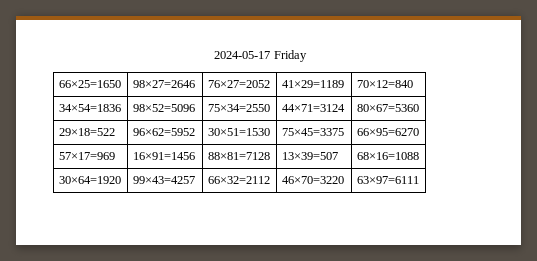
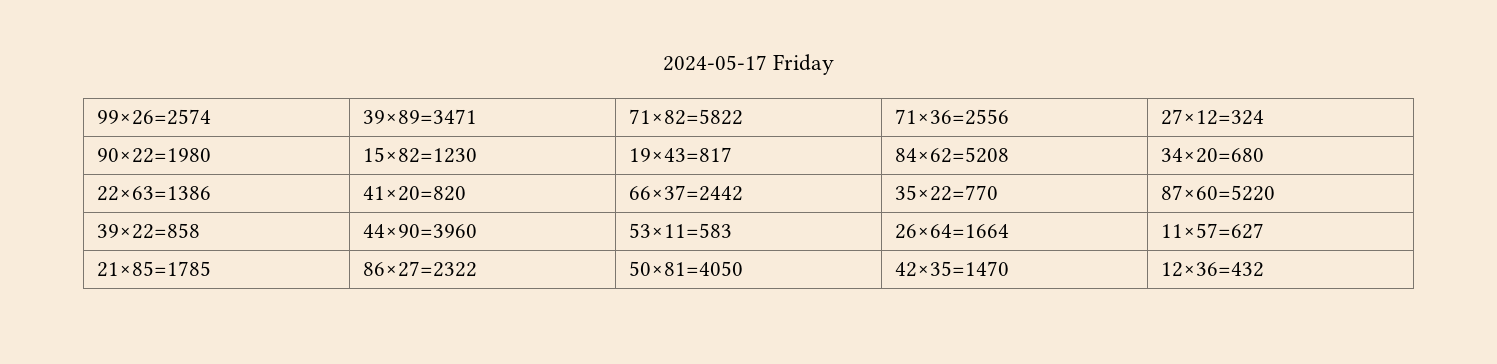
- 66×25=1650 | 98×27=2646 | 76×27=2052 | 41×29=1189 | 70×12=840
- 34×54=1836 | 98×52=5096 | 75×34=2550 | 44×71=3124 | 80×67=5360
- 29×18=522 | 96×62=5952 | 30×51=1530 | 75×45=3375 | 66×95=6270
- 57×17=969 | 16×91=1456 | 88×81=7128 | 13×39=507 | 68×16=1088
- 30×64=1920 | 99×43=4257 | 66×32=2112 | 46×70=3220 | 63×97=6111
+ 99×26=2574 | 39×89=3471 | 71×82=5822 | 71×36=2556 | 27×12=324
+ 90×22=1980 | 15×82=1230 | 19×43=817 | 84×62=5208 | 34×20=680
+ 22×63=1386 | 41×20=820 | 66×37=2442 | 35×22=770 | 87×60=5220
+ 39×22=858 | 44×90=3960 | 53×11=583 | 26×64=1664 | 11×57=627
+ 21×85=1785 | 86×27=2322 | 50×81=4050 | 42×35=1470 | 12×36=432

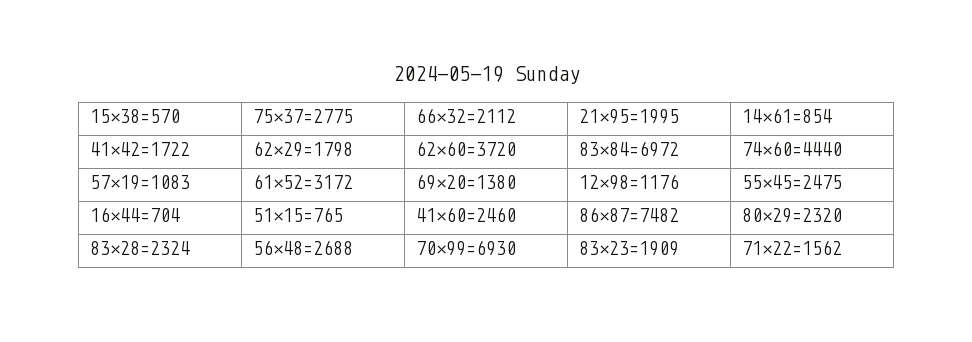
- 2024-05-17 Friday
- 99×26=2574 | 39×89=3471 | 71×82=5822 | 71×36=2556 | 27×12=324
- 90×22=1980 | 15×82=1230 | 19×43=817 | 84×62=5208 | 34×20=680
- 22×63=1386 | 41×20=820 | 66×37=2442 | 35×22=770 | 87×60=5220
- 39×22=858 | 44×90=3960 | 53×11=583 | 26×64=1664 | 11×57=627
- 21×85=1785 | 86×27=2322 | 50×81=4050 | 42×35=1470 | 12×36=432
+ 2024-05-19 Sunday
+ 15×38=570 | 75×37=2775 | 66×32=2112 | 21×95=1995 | 14×61=854
+ 41×42=1722 | 62×29=1798 | 62×60=3720 | 83×84=6972 | 74×60=4440
+ 57×19=1083 | 61×52=3172 | 69×20=1380 | 12×98=1176 | 55×45=2475
+ 16×44=704 | 51×15=765 | 41×60=2460 | 86×87=7482 | 80×29=2320
+ 83×28=2324 | 56×48=2688 | 70×99=6930 | 83×23=1909 | 71×22=1562

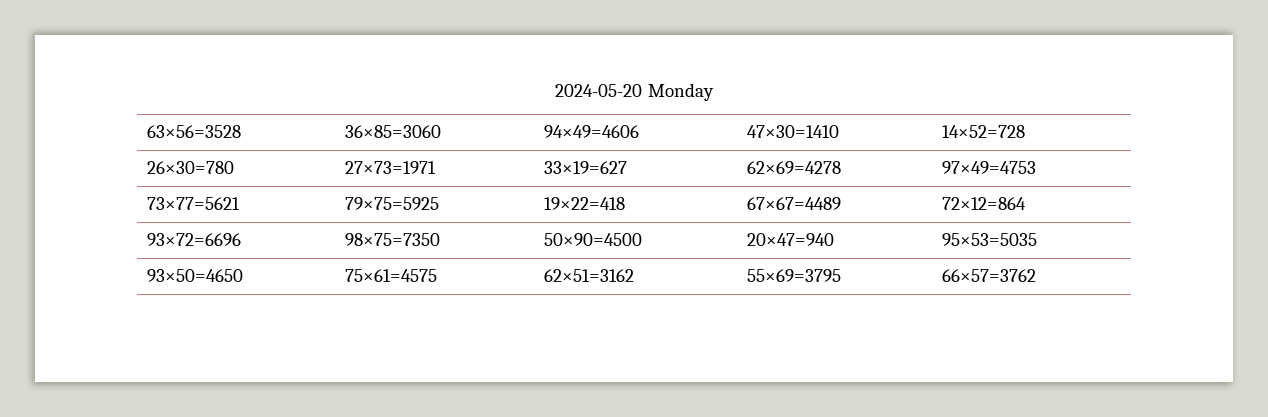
- 2024-05-19 Sunday
- 15×38=570 | 75×37=2775 | 66×32=2112 | 21×95=1995 | 14×61=854
- 41×42=1722 | 62×29=1798 | 62×60=3720 | 83×84=6972 | 74×60=4440
- 57×19=1083 | 61×52=3172 | 69×20=1380 | 12×98=1176 | 55×45=2475
- 16×44=704 | 51×15=765 | 41×60=2460 | 86×87=7482 | 80×29=2320
- 83×28=2324 | 56×48=2688 | 70×99=6930 | 83×23=1909 | 71×22=1562
+ 2024-05-20 Monday
+ 63×56=3528 | 36×85=3060 | 94×49=4606 | 47×30=1410 | 14×52=728
+ 26×30=780 | 27×73=1971 | 33×19=627 | 62×69=4278 | 97×49=4753
+ 73×77=5621 | 79×75=5925 | 19×22=418 | 67×67=4489 | 72×12=864
+ 93×72=6696 | 98×75=7350 | 50×90=4500 | 20×47=940 | 95×53=5035
+ 93×50=4650 | 75×61=4575 | 62×51=3162 | 55×69=3795 | 66×57=3762

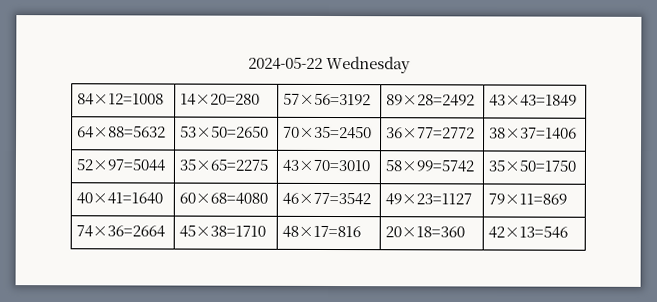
- 2024-05-20 Monday
- 63×56=3528 | 36×85=3060 | 94×49=4606 | 47×30=1410 | 14×52=728
- 26×30=780 | 27×73=1971 | 33×19=627 | 62×69=4278 | 97×49=4753
- 73×77=5621 | 79×75=5925 | 19×22=418 | 67×67=4489 | 72×12=864
- 93×72=6696 | 98×75=7350 | 50×90=4500 | 20×47=940 | 95×53=5035
- 93×50=4650 | 75×61=4575 | 62×51=3162 | 55×69=3795 | 66×57=3762
+ 2024-05-22 Wednesday
+ 84×12=1008 | 14×20=280 | 57×56=3192 | 89×28=2492 | 43×43=1849
+ 64×88=5632 | 53×50=2650 | 70×35=2450 | 36×77=2772 | 38×37=1406
+ 52×97=5044 | 35×65=2275 | 43×70=3010 | 58×99=5742 | 35×50=1750
+ 40×41=1640 | 60×68=4080 | 46×77=3542 | 49×23=1127 | 79×11=869
+ 74×36=2664 | 45×38=1710 | 48×17=816 | 20×18=360 | 42×13=546

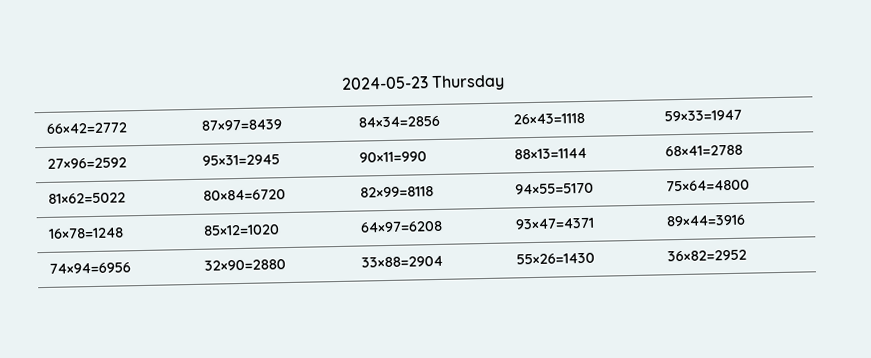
- 2024-05-22 Wednesday
- 84×12=1008 | 14×20=280 | 57×56=3192 | 89×28=2492 | 43×43=1849
- 64×88=5632 | 53×50=2650 | 70×35=2450 | 36×77=2772 | 38×37=1406
- 52×97=5044 | 35×65=2275 | 43×70=3010 | 58×99=5742 | 35×50=1750
- 40×41=1640 | 60×68=4080 | 46×77=3542 | 49×23=1127 | 79×11=869
- 74×36=2664 | 45×38=1710 | 48×17=816 | 20×18=360 | 42×13=546
+ 2024-05-23 Thursday
+ 66×42=2772 | 87×97=8439 | 84×34=2856 | 26×43=1118 | 59×33=1947
+ 27×96=2592 | 95×31=2945 | 90×11=990 | 88×13=1144 | 68×41=2788
+ 81×62=5022 | 80×84=6720 | 82×99=8118 | 94×55=5170 | 75×64=4800
+ 16×78=1248 | 85×12=1020 | 64×97=6208 | 93×47=4371 | 89×44=3916
+ 74×94=6956 | 32×90=2880 | 33×88=2904 | 55×26=1430 | 36×82=2952

